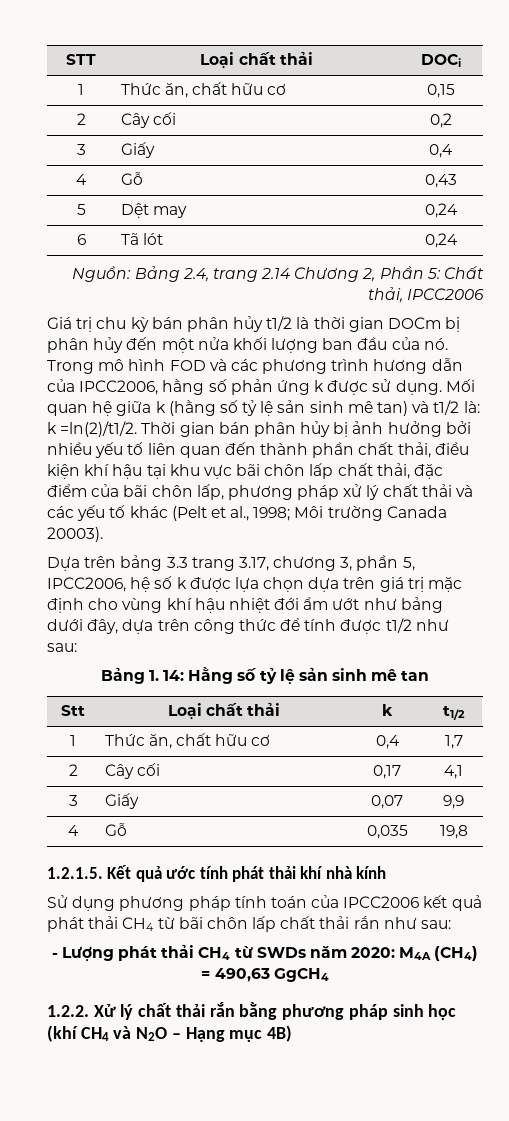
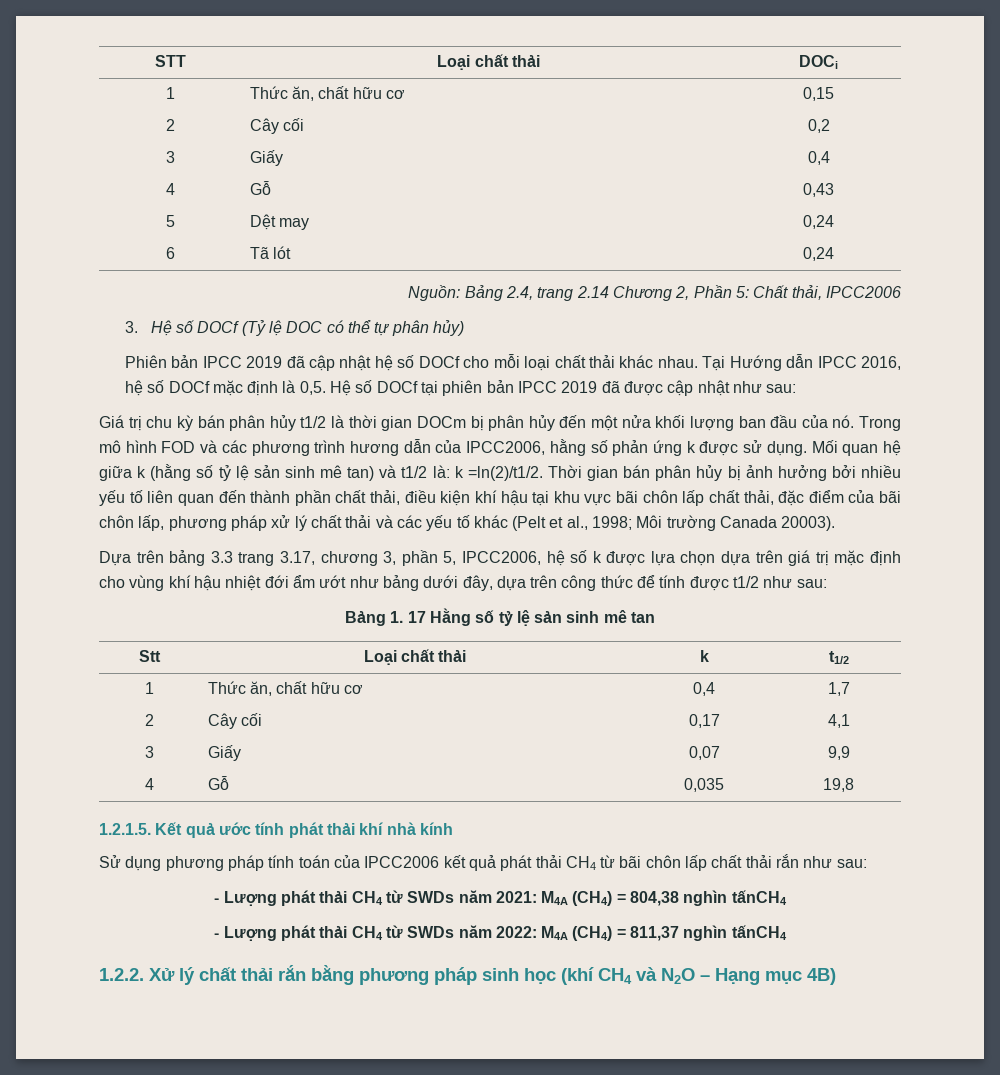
+ 3. Hệ số DOCf (Tỷ lệ DOC có thể tự phân hủy)
+ Phiên bản IPCC 2019 đã cập nhật hệ số DOCf cho mỗi loại chất thải khác nhau. Tại Hướng dẫn IPCC 2016, hệ số DOCf mặc định là 0,5. Hệ số DOCf tại phiên bản IPCC 2019 đã được cập nhật như sau:
- Bảng 1. 14: Hằng số tỷ lệ sản sinh mê tan
+ Bảng 1. 17 Hằng số tỷ lệ sản sinh mê tan
- - Lượng phát thải CH4 từ SWDs năm 2020: M4A (CH4) = 490,63 GgCH4
+ - Lượng phát thải CH4 từ SWDs năm 2021: M4A (CH4) = 804,38 nghìn tấnCH4
+ - Lượng phát thải CH4 từ SWDs năm 2022: M4A (CH4) = 811,37 nghìn tấnCH4

